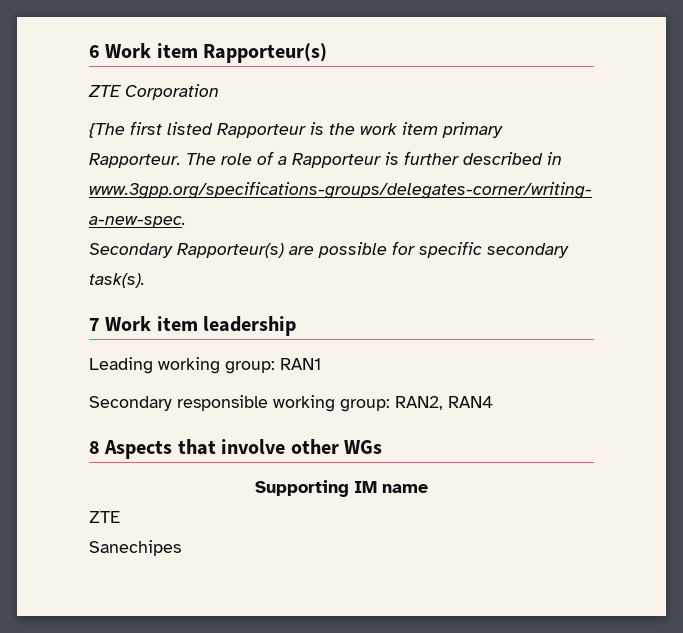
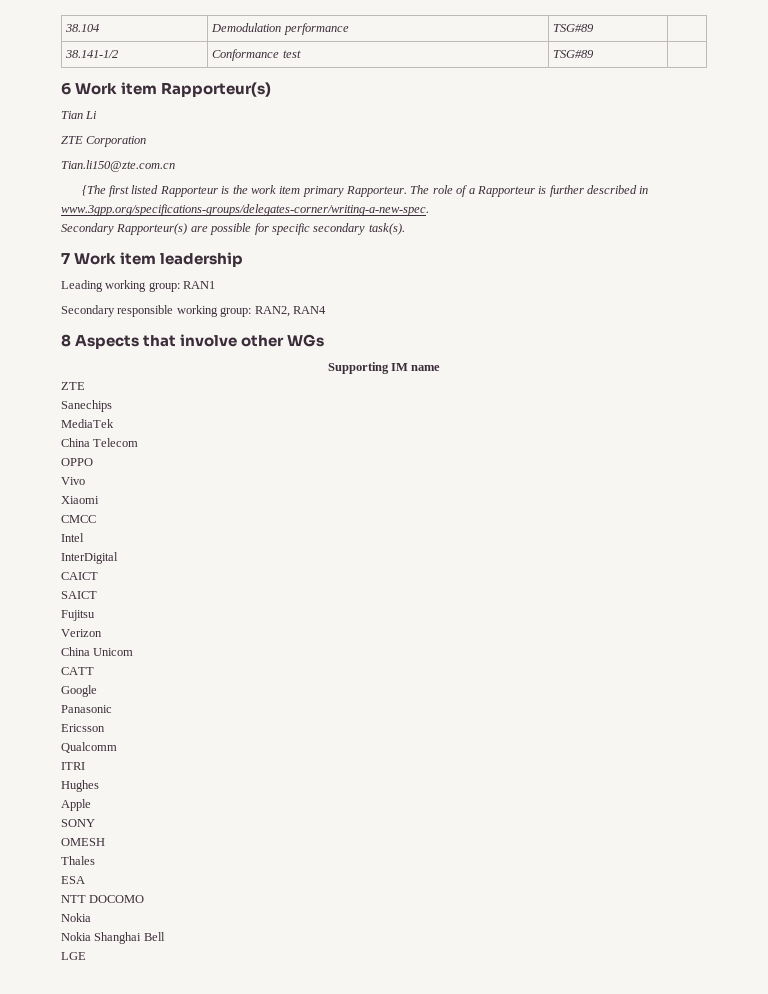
+ 38.104 | Demodulation performance | TSG#89 |
+ 38.141-1/2 | Conformance test | TSG#89 |
+ Tian Li
+ Tian.li150@zte.com.cn
- Sanechipes
+ Sanechips
+ MediaTek
+ China Telecom
+ OPPO
+ Vivo
+ Xiaomi
+ CMCC
+ Intel
+ InterDigital
+ CAICT
+ SAICT
+ Fujitsu
+ Verizon
+ China Unicom
+ CATT
+ Google
+ Panasonic
+ Ericsson
+ Qualcomm
+ ITRI
+ Hughes
+ Apple
+ SONY
+ OMESH
+ Thales
+ ESA
+ NTT DOCOMO
+ Nokia
+ Nokia Shanghai Bell
+ LGE

